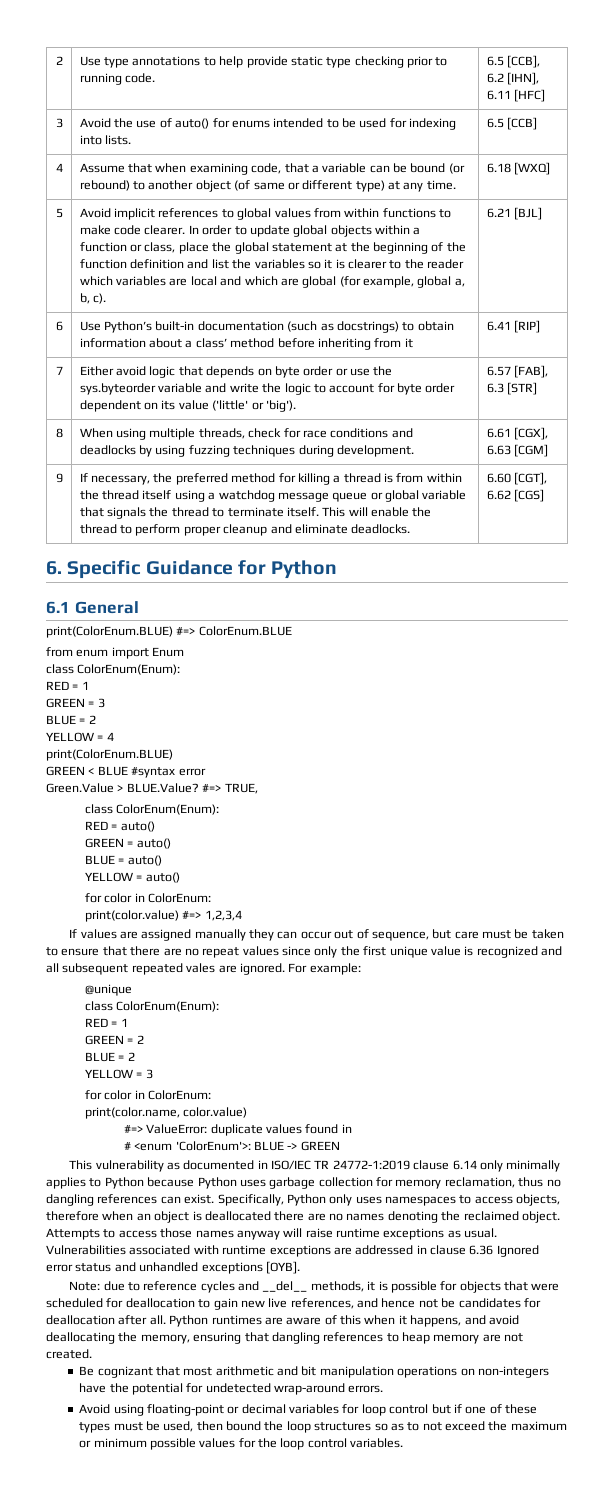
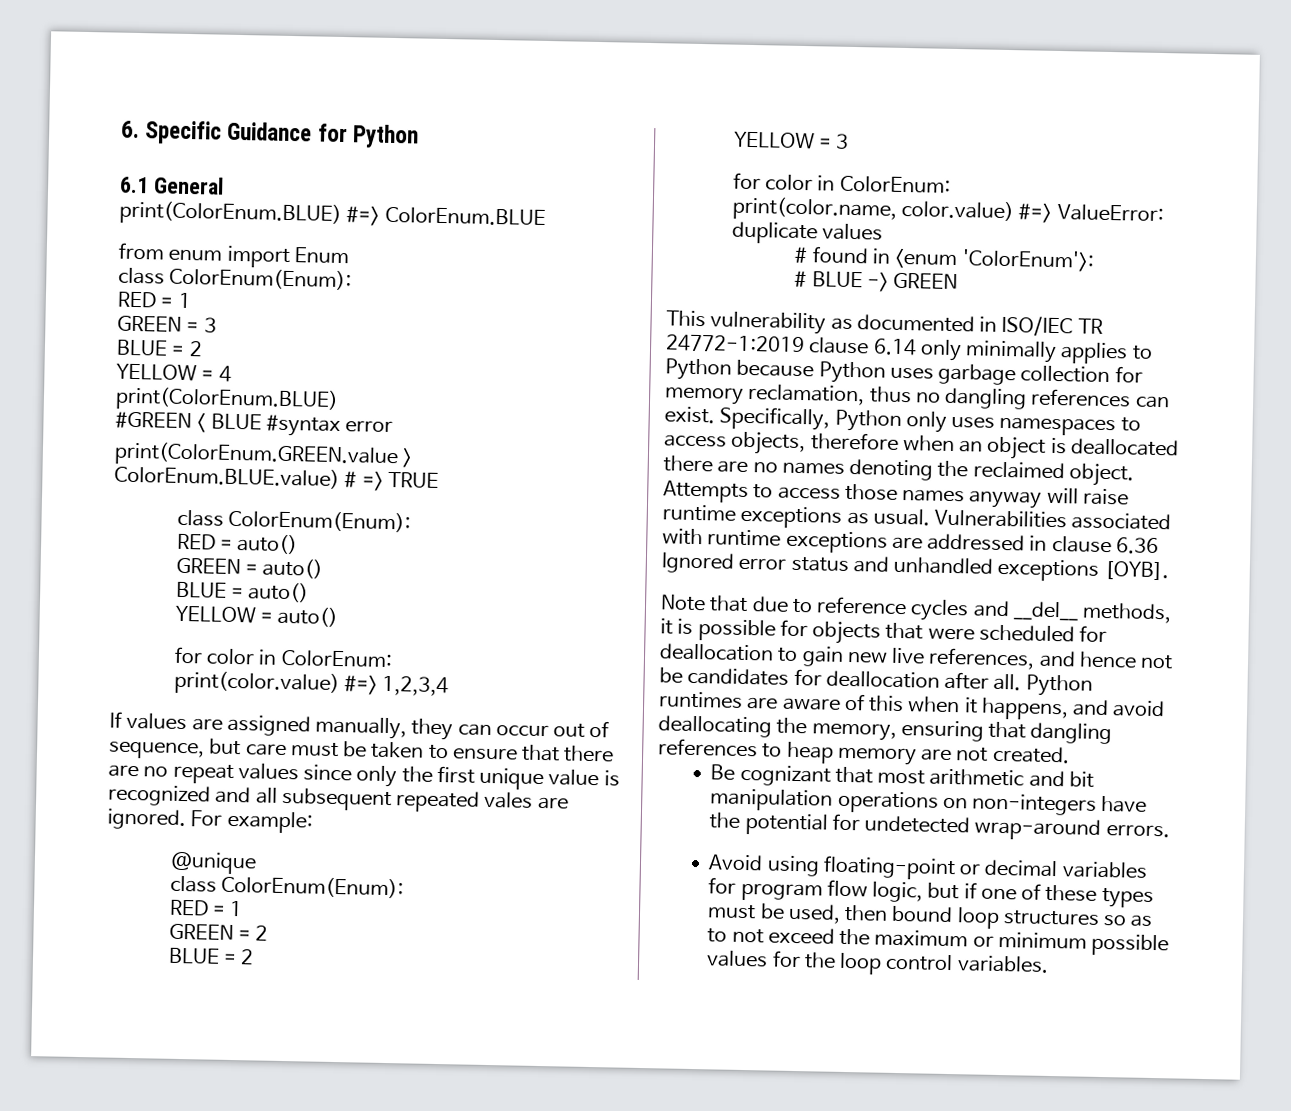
- 2 | Use type annotations to help provide static type checking prior to running code. | 6.5 [CCB], 6.2 [IHN], 6.11 [HFC]
- 3 | Avoid the use of auto() for enums intended to be used for indexing into lists. | 6.5 [CCB]
- 4 | Assume that when examining code, that a variable can be bound (or rebound) to another object (of same or different type) at any time. | 6.18 [WXQ]
- 5 | Avoid implicit references to global values from within functions to make code clearer. In order to update global objects within a function or class, place the global statement at the beginning of the function definition and list the variables so it is clearer to the reader which variables are local and which are global (for example, global a, b, c). | 6.21 [BJL]
- 6 | Use Python’s built-in documentation (such as docstrings) to obtain information about a class’ method before inheriting from it | 6.41 [RIP]
- 7 | Either avoid logic that depends on byte order or use the sys.byteorder variable and write the logic to account for byte order dependent on its value ('little' or 'big'). | 6.57 [FAB], 6.3 [STR]
- 8 | When using multiple threads, check for race conditions and deadlocks by using fuzzing techniques during development. | 6.61 [CGX], 6.63 [CGM]
- 9 | If necessary, the preferred method for killing a thread is from within the thread itself using a watchdog message queue or global variable that signals the thread to terminate itself. This will enable the thread to perform proper cleanup and eliminate deadlocks. | 6.60 [CGT], 6.62 [CGS]
- GREEN < BLUE #syntax error
+ #GREEN < BLUE #syntax error
- Green.Value > BLUE.Value? #=> TRUE,
+ print(ColorEnum.GREEN.value > ColorEnum.BLUE.value) # => TRUE
- If values are assigned manually they can occur out of sequence, but care must be taken to ensure that there are no repeat values since only the first unique value is recognized and all subsequent repeated vales are ignored.
+ If values are assigned manually, they can occur out of sequence, but care must be taken to ensure that there are no repeat values since only the first unique value is recognized and all subsequent repeated vales are ignored.
- print(color.name, color.value)
- #=> ValueError: duplicate values found in
- # <enum 'ColorEnum'>: BLUE -> GREEN
+ print(color.name, color.value) #=> ValueError: duplicate values
+ # found in <enum 'ColorEnum'>:
+ # BLUE -> GREEN
- Note: due to reference cycles and __del__ methods, it is possible for objects that were scheduled for deallocation to gain new live references, and hence not be candidates for deallocation after all.
+ Note that due to reference cycles and __del__ methods, it is possible for objects that were scheduled for deallocation to gain new live references, and hence not be candidates for deallocation after all.
- Avoid using floating-point or decimal variables for loop control but if one of these types must be used, then bound the loop structures so as to not exceed the maximum or minimum possible values for the loop control variables.
+ Avoid using floating-point or decimal variables for program flow logic, but if one of these types must be used, then bound loop structures so as to not exceed the maximum or minimum possible values for the loop control variables.

